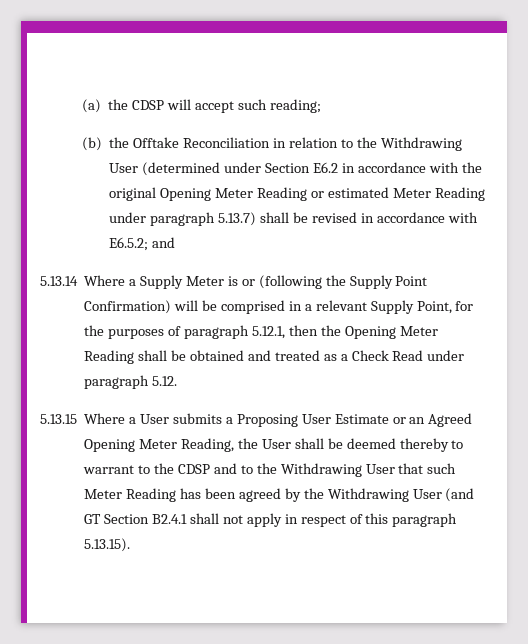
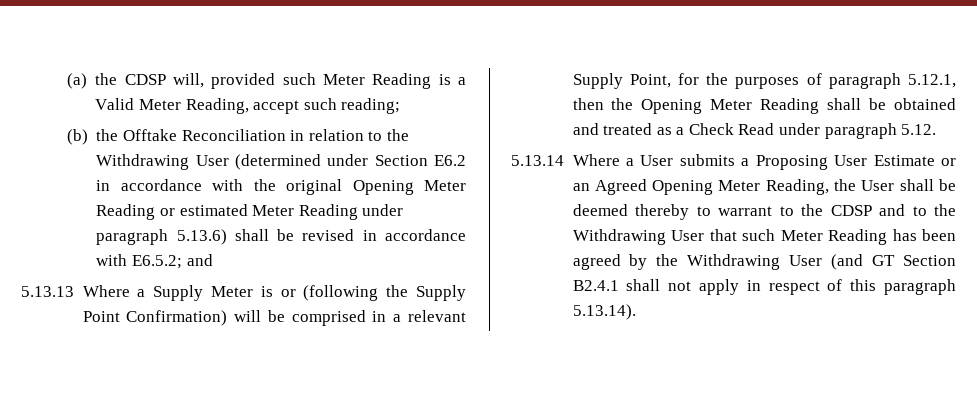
- (a) the CDSP will accept such reading;
+ (a) the CDSP will, provided such Meter Reading is a Valid Meter Reading, accept such reading;
- (b) the Offtake Reconciliation in relation to the Withdrawing User (determined under Section E6.2 in accordance with the original Opening Meter Reading or estimated Meter Reading under paragraph 5.13.7) shall be revised in accordance with E6.5.2; and
+ (b) the Offtake Reconciliation in relation to the Withdrawing User (determined under Section E6.2 in accordance with the original Opening Meter Reading or estimated Meter Reading under paragraph 5.13.6) shall be revised in accordance with E6.5.2; and
- 5.13.14 Where a Supply Meter is or (following the Supply Point Confirmation) will be comprised in a relevant Supply Point, for the purposes of paragraph 5.12.1, then the Opening Meter Reading shall be obtained and treated as a Check Read under paragraph 5.12.
+ 5.13.13 Where a Supply Meter is or (following the Supply Point Confirmation) will be comprised in a relevant Supply Point, for the purposes of paragraph 5.12.1, then the Opening Meter Reading shall be obtained and treated as a Check Read under paragraph 5.12.
- 5.13.15 Where a User submits a Proposing User Estimate or an Agreed Opening Meter Reading, the User shall be deemed thereby to warrant to the CDSP and to the Withdrawing User that such Meter Reading has been agreed by the Withdrawing User (and GT Section B2.4.1 shall not apply in respect of this paragraph 5.13.15).
+ 5.13.14 Where a User submits a Proposing User Estimate or an Agreed Opening Meter Reading, the User shall be deemed thereby to warrant to the CDSP and to the Withdrawing User that such Meter Reading has been agreed by the Withdrawing User (and GT Section B2.4.1 shall not apply in respect of this paragraph 5.13.14).

